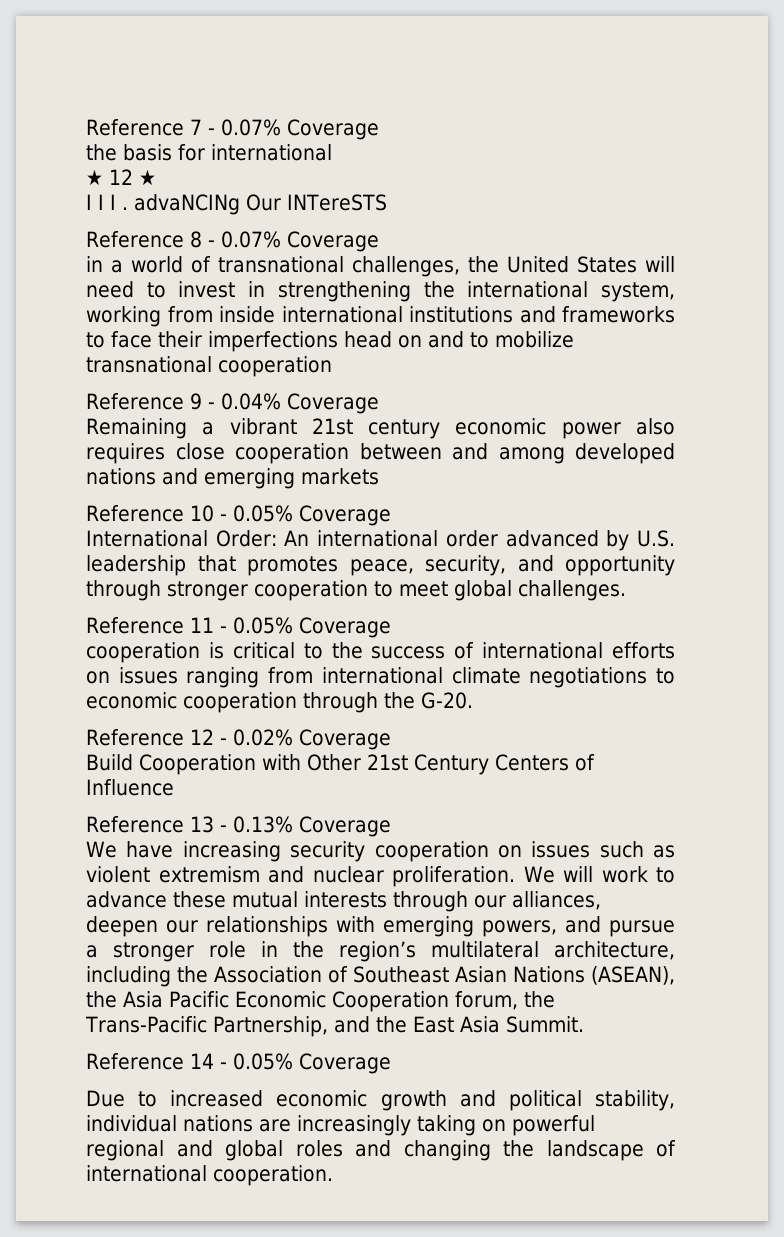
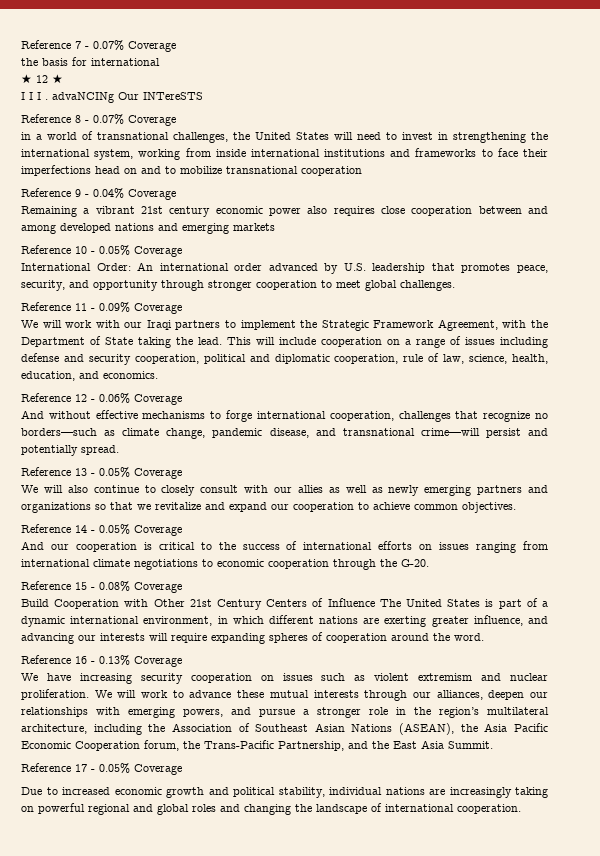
- Reference 11 - 0.05% Coverage
- cooperation is critical to the success of international efforts on issues ranging from international climate negotiations to economic cooperation through the G-20.
+ Reference 11 - 0.09% Coverage
+ We will work with our Iraqi partners to implement the Strategic Framework Agreement, with the Department of State taking the lead. This will include cooperation on a range of issues including defense and security cooperation, political and diplomatic cooperation, rule of law, science, health, education, and economics.
+ Reference 12 - 0.06% Coverage
+ And without effective mechanisms to forge international cooperation, challenges that recognize no borders—such as climate change, pandemic disease, and transnational crime—will persist and potentially spread.
+ Reference 13 - 0.05% Coverage
+ We will also continue to closely consult with our allies as well as newly emerging partners and organizations so that we revitalize and expand our cooperation to achieve common objectives.
+ Reference 14 - 0.05% Coverage
+ And our cooperation is critical to the success of international efforts on issues ranging from international climate negotiations to economic cooperation through the G-20.
- Reference 12 - 0.02% Coverage
+ Reference 15 - 0.08% Coverage
- Build Cooperation with Other 21st Century Centers of Influence
- Reference 13 - 0.13% Coverage
+ Build Cooperation with Other 21st Century Centers of Influence The United States is part of a dynamic international environment, in which different nations are exerting greater influence, and advancing our interests will require expanding spheres of cooperation around the word.
+ Reference 16 - 0.13% Coverage
- Reference 14 - 0.05% Coverage
+ Reference 17 - 0.05% Coverage

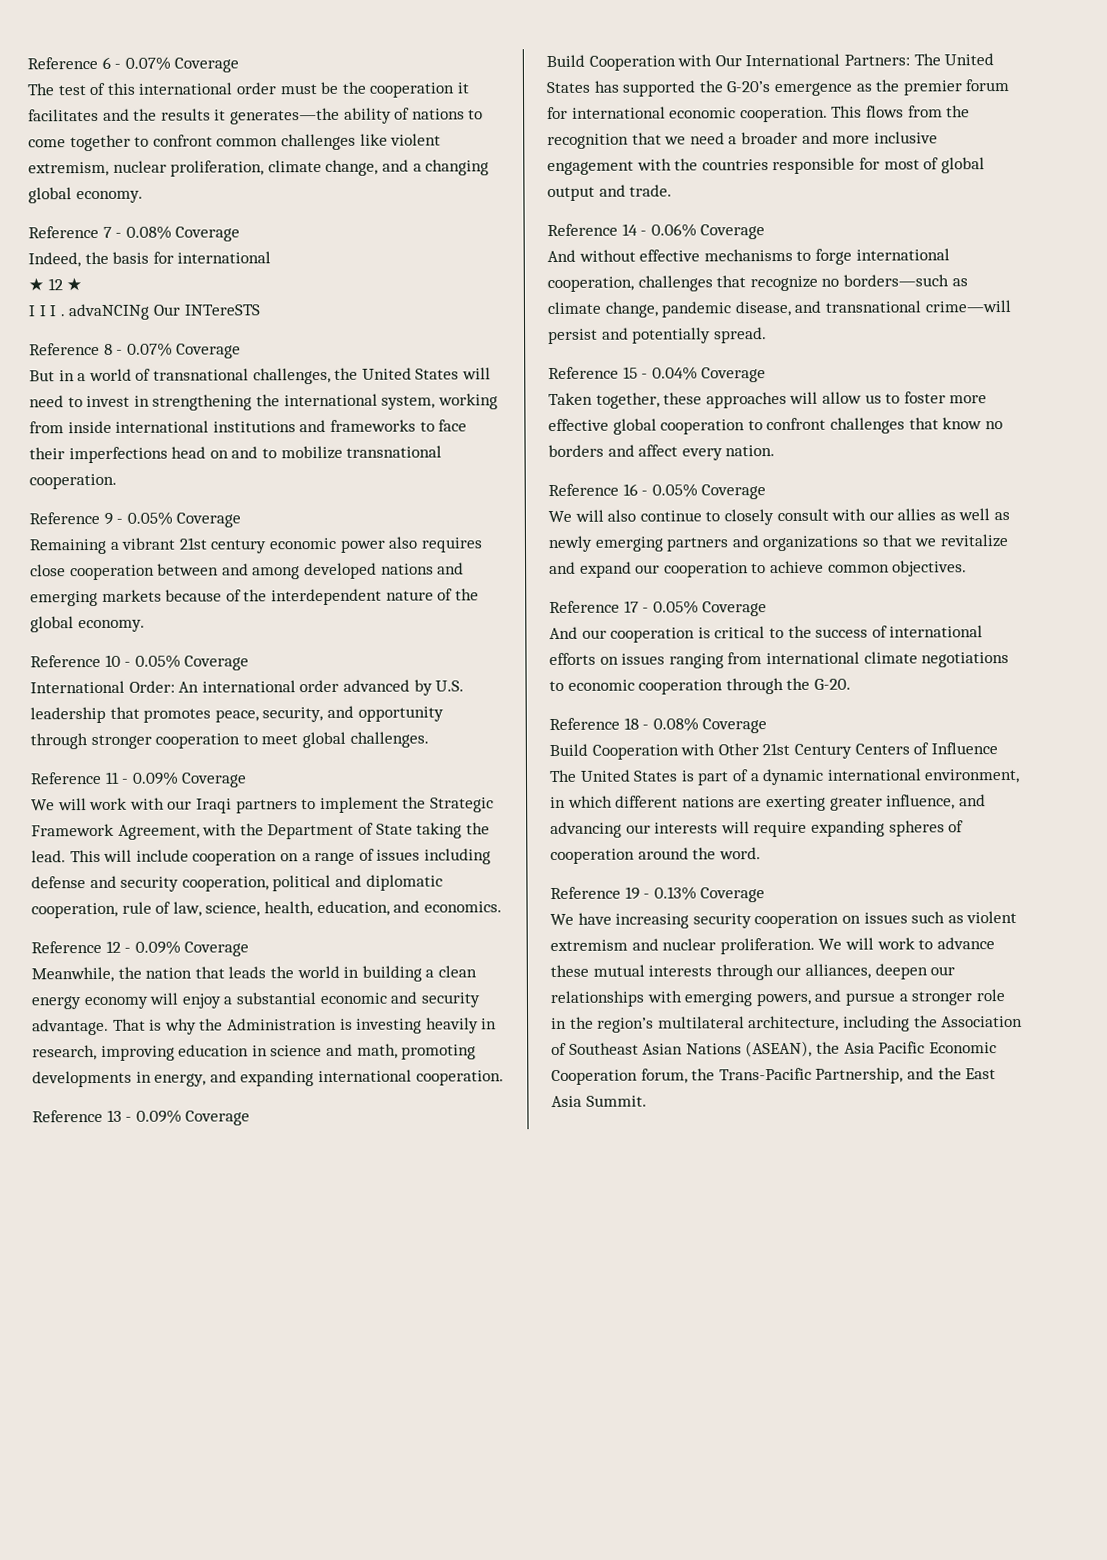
- Reference 7 - 0.07% Coverage
- the basis for international
+ Reference 6 - 0.07% Coverage
+ The test of this international order must be the cooperation it facilitates and the results it generates—the ability of nations to come together to confront common challenges like violent extremism, nuclear proliferation, climate change, and a changing global economy.
+ Reference 7 - 0.08% Coverage
+ Indeed, the basis for international
- in a world of transnational challenges, the United States will need to invest in strengthening the international system, working from inside international institutions and frameworks to face their imperfections head on and to mobilize transnational cooperation
+ But in a world of transnational challenges, the United States will need to invest in strengthening the international system, working from inside international institutions and frameworks to face their imperfections head on and to mobilize transnational cooperation.
- Reference 9 - 0.04% Coverage
+ Reference 9 - 0.05% Coverage
- Remaining a vibrant 21st century economic power also requires close cooperation between and among developed nations and emerging markets
+ Remaining a vibrant 21st century economic power also requires close cooperation between and among developed nations and emerging markets because of the interdependent nature of the global economy.
- Reference 12 - 0.06% Coverage
+ Reference 12 - 0.09% Coverage
+ Meanwhile, the nation that leads the world in building a clean energy economy will enjoy a substantial economic and security advantage. That is why the Administration is investing heavily in research, improving education in science and math, promoting developments in energy, and expanding international cooperation.
+ Reference 13 - 0.09% Coverage
+ Build Cooperation with Our International Partners: The United States has supported the G-20’s emergence as the premier forum for international economic cooperation. This flows from the recognition that we need a broader and more inclusive engagement with the countries responsible for most of global output and trade.
+ Reference 14 - 0.06% Coverage
- Reference 13 - 0.05% Coverage
+ Reference 15 - 0.04% Coverage
+ Taken together, these approaches will allow us to foster more effective global cooperation to confront challenges that know no borders and affect every nation.
+ Reference 16 - 0.05% Coverage
- Reference 14 - 0.05% Coverage
+ Reference 17 - 0.05% Coverage
- Reference 15 - 0.08% Coverage
+ Reference 18 - 0.08% Coverage
- Reference 16 - 0.13% Coverage
+ Reference 19 - 0.13% Coverage
- Reference 17 - 0.05% Coverage
- Due to increased economic growth and political stability, individual nations are increasingly taking on powerful regional and global roles and changing the landscape of international cooperation.

